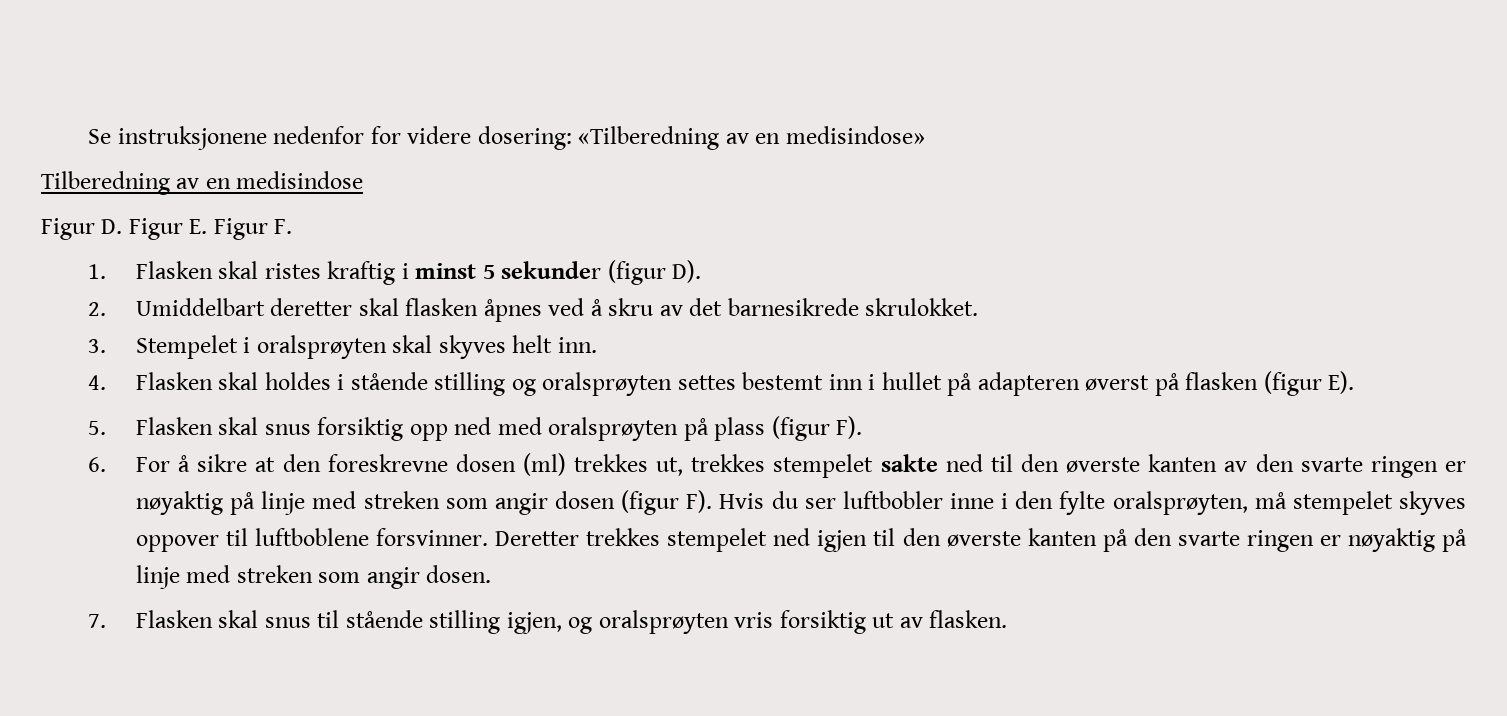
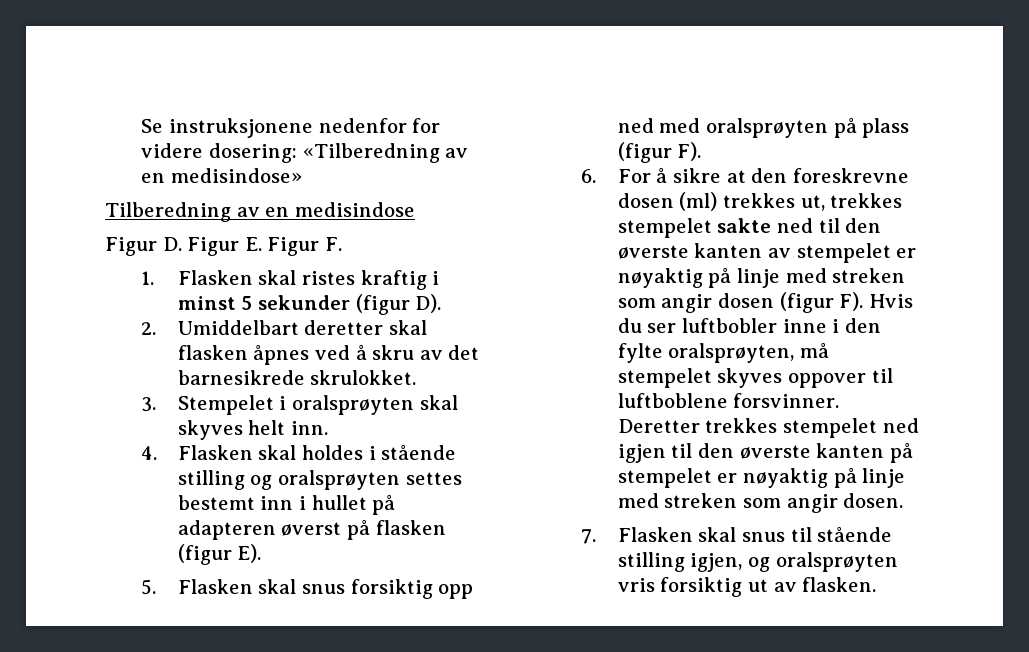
- 6. For å sikre at den foreskrevne dosen (ml) trekkes ut, trekkes stempelet sakte ned til den øverste kanten av den svarte ringen er nøyaktig på linje med streken som angir dosen (figur F). Hvis du ser luftbobler inne i den fylte oralsprøyten, må stempelet skyves oppover til luftboblene forsvinner.
+ 6. For å sikre at den foreskrevne dosen (ml) trekkes ut, trekkes stempelet sakte ned til den øverste kanten av stempelet er nøyaktig på linje med streken som angir dosen (figur F). Hvis du ser luftbobler inne i den fylte oralsprøyten, må stempelet skyves oppover til luftboblene forsvinner.
- Deretter trekkes stempelet ned igjen til den øverste kanten på den svarte ringen er nøyaktig på linje med streken som angir dosen.
+ Deretter trekkes stempelet ned igjen til den øverste kanten på stempelet er nøyaktig på linje med streken som angir dosen.

